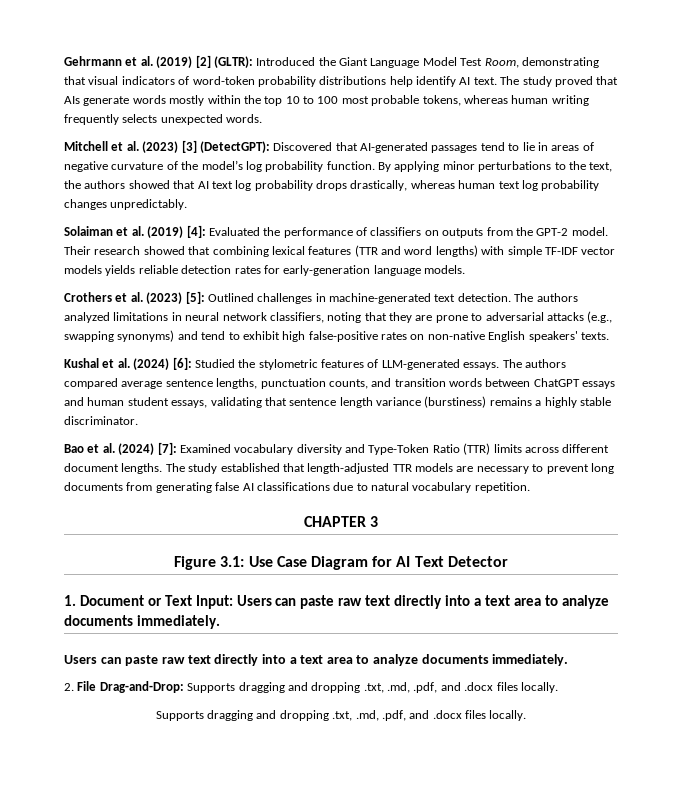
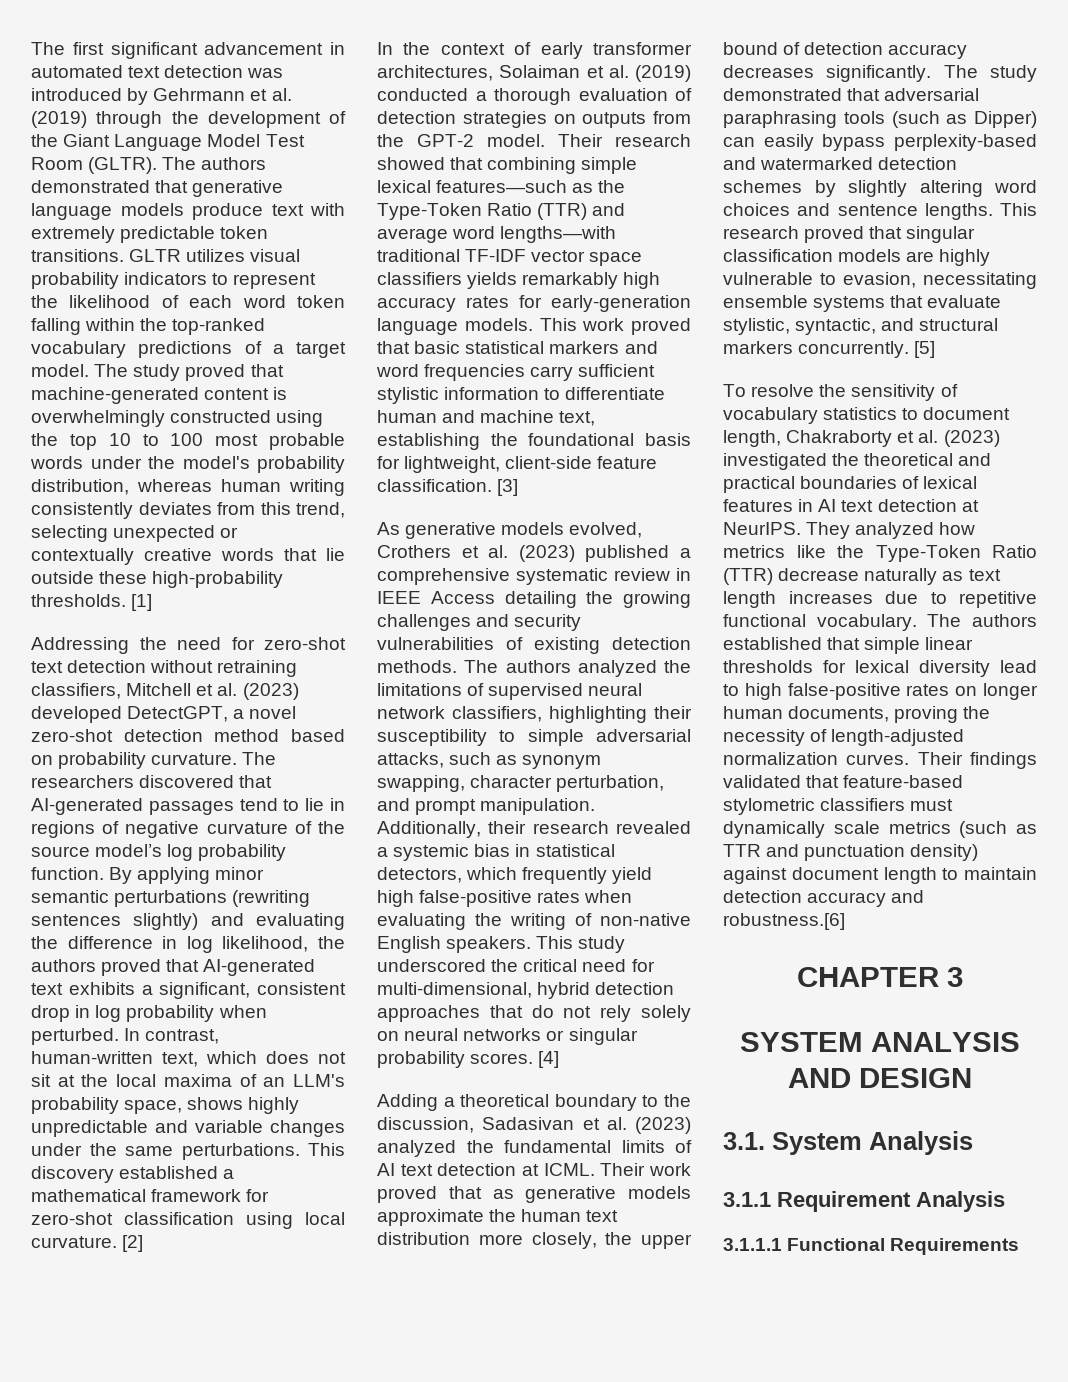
- Gehrmann et al. (2019) [2] (GLTR): Introduced the Giant Language Model Test Room, demonstrating that visual indicators of word-token probability distributions help identify AI text. The study proved that AIs generate words mostly within the top 10 to 100 most probable tokens, whereas human writing frequently selects unexpected words.
- Mitchell et al. (2023) [3] (DetectGPT): Discovered that AI-generated passages tend to lie in areas of negative curvature of the model’s log probability function.
+ The first significant advancement in automated text detection was introduced by Gehrmann et al. (2019) through the development of the Giant Language Model Test Room (GLTR). The authors demonstrated that generative language models produce text with extremely predictable token transitions. GLTR utilizes visual probability indicators to represent the likelihood of each word token falling within the top-ranked vocabulary predictions of a target model. The study proved that machine-generated content is overwhelmingly constructed using the top 10 to 100 most probable words under the model's probability distribution, whereas human writing consistently deviates from this trend, selecting unexpected or contextually creative words that lie outside these high-probability thresholds. [1]
+ Addressing the need for zero-shot text detection without retraining classifiers, Mitchell et al. (2023) developed DetectGPT, a novel zero-shot detection method based on probability curvature. The researchers discovered that AI-generated passages tend to lie in regions of negative curvature of the source model’s log probability function.
- By applying minor perturbations to the text, the authors showed that AI text log probability drops drastically, whereas human text log probability changes unpredictably.
- Solaiman et al. (2019) [4]: Evaluated the performance of classifiers on outputs from the GPT-2 model.
+ By applying minor semantic perturbations (rewriting sentences slightly) and evaluating the difference in log likelihood, the authors proved that AI-generated text exhibits a significant, consistent drop in log probability when perturbed. In contrast, human-written text, which does not sit at the local maxima of an LLM's probability space, shows highly unpredictable and variable changes under the same perturbations. This discovery established a mathematical framework for zero-shot classification using local curvature. [2]
+ In the context of early transformer architectures, Solaiman et al. (2019) conducted a thorough evaluation of detection strategies on outputs from the GPT-2 model.
- Their research showed that combining lexical features (TTR and word lengths) with simple TF-IDF vector models yields reliable detection rates for early-generation language models.
- Crothers et al. (2023) [5]: Outlined challenges in machine-generated text detection. The authors analyzed limitations in neural network classifiers, noting that they are prone to adversarial attacks (e.g., swapping synonyms) and tend to exhibit high false-positive rates on non-native English speakers' texts.
- Kushal et al. (2024) [6]: Studied the stylometric features of LLM-generated essays. The authors compared average sentence lengths, punctuation counts, and transition words between ChatGPT essays and human student essays, validating that sentence length variance (burstiness) remains a highly stable discriminator.
- Bao et al. (2024) [7]: Examined vocabulary diversity and Type-Token Ratio (TTR) limits across different document lengths. The study established that length-adjusted TTR models are necessary to prevent long documents from generating false AI classifications due to natural vocabulary repetition.
+ Their research showed that combining simple lexical features—such as the Type-Token Ratio (TTR) and average word lengths—with traditional TF-IDF vector space classifiers yields remarkably high accuracy rates for early-generation language models. This work proved that basic statistical markers and word frequencies carry sufficient stylistic information to differentiate human and machine text, establishing the foundational basis for lightweight, client-side feature classification. [3]
+ As generative models evolved, Crothers et al. (2023) published a comprehensive systematic review in IEEE Access detailing the growing challenges and security vulnerabilities of existing detection methods. The authors analyzed the limitations of supervised neural network classifiers, highlighting their susceptibility to simple adversarial attacks, such as synonym swapping, character perturbation, and prompt manipulation. Additionally, their research revealed a systemic bias in statistical detectors, which frequently yield high false-positive rates when evaluating the writing of non-native English speakers. This study underscored the critical need for multi-dimensional, hybrid detection approaches that do not rely solely on neural networks or singular probability scores. [4]
+ Adding a theoretical boundary to the discussion, Sadasivan et al. (2023) analyzed the fundamental limits of AI text detection at ICML. Their work proved that as generative models approximate the human text distribution more closely, the upper bound of detection accuracy decreases significantly. The study demonstrated that adversarial paraphrasing tools (such as Dipper) can easily bypass perplexity-based and watermarked detection schemes by slightly altering word choices and sentence lengths. This research proved that singular classification models are highly vulnerable to evasion, necessitating ensemble systems that evaluate stylistic, syntactic, and structural markers concurrently. [5]
+ To resolve the sensitivity of vocabulary statistics to document length, Chakraborty et al. (2023) investigated the theoretical and practical boundaries of lexical features in AI text detection at NeurIPS. They analyzed how metrics like the Type-Token Ratio (TTR) decrease naturally as text length increases due to repetitive functional vocabulary. The authors established that simple linear thresholds for lexical diversity lead to high false-positive rates on longer human documents, proving the necessity of length-adjusted normalization curves. Their findings validated that feature-based stylometric classifiers must dynamically scale metrics (such as TTR and punctuation density) against document length to maintain detection accuracy and robustness.[6]
  CHAPTER 3
- Figure 3.1: Use Case Diagram for AI Text Detector
- 1. Document or Text Input: Users can paste raw text directly into a text area to analyze documents immediately.
- Users can paste raw text directly into a text area to analyze documents immediately.
- 2. File Drag-and-Drop: Supports dragging and dropping .txt, .md, .pdf, and .docx files locally.
- Supports dragging and dropping .txt, .md, .pdf, and .docx files locally.
+ SYSTEM ANALYSIS AND DESIGN
+ 3.1. System Analysis
+ 3.1.1 Requirement Analysis
+ 3.1.1.1 Functional Requirements

